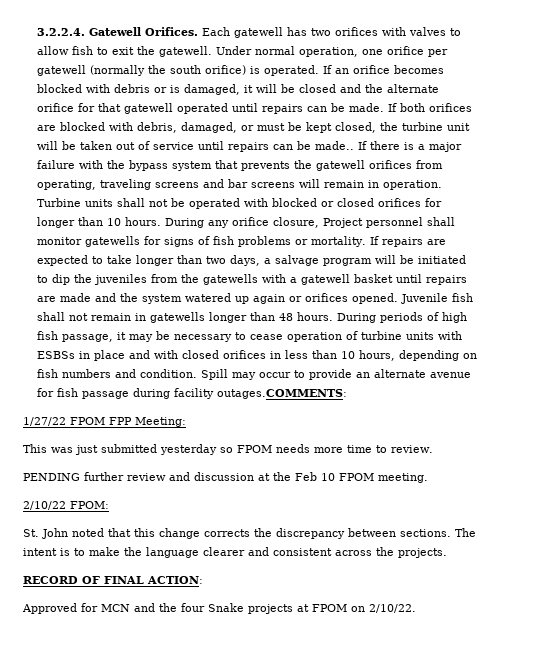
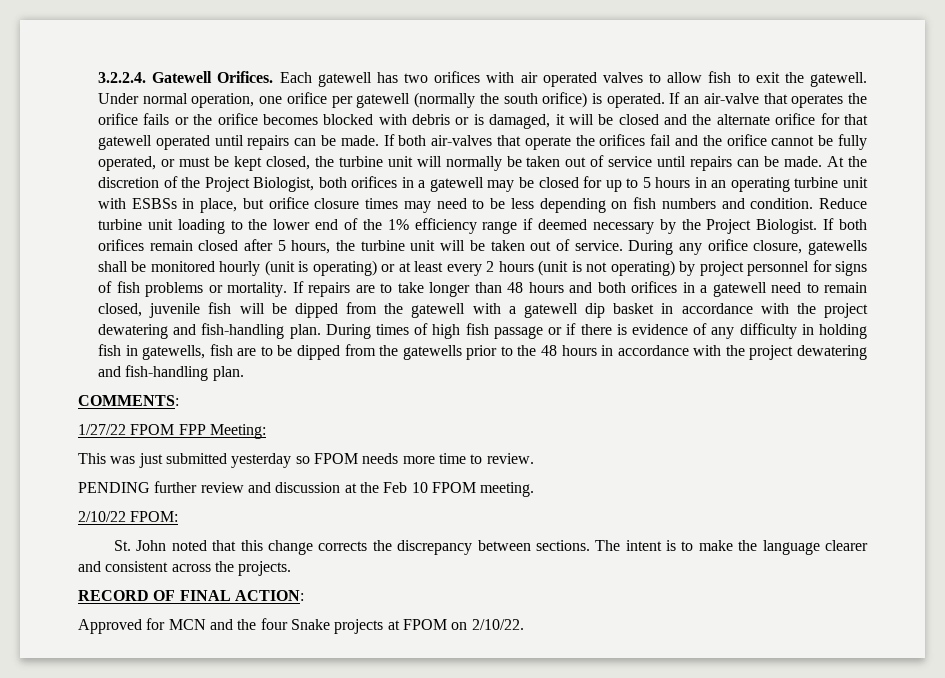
- Each gatewell has two orifices with valves to allow fish to exit the gatewell.
+ Each gatewell has two orifices with air operated valves to allow fish to exit the gatewell.
- If an orifice becomes blocked with debris or is damaged, it will be closed and the alternate orifice for that gatewell operated until repairs can be made.
+ If an air-valve that operates the orifice fails or the orifice becomes blocked with debris or is damaged, it will be closed and the alternate orifice for that gatewell operated until repairs can be made.
- If both orifices are blocked with debris, damaged, or must be kept closed, the turbine unit will be taken out of service until repairs can be made.. If there is a major failure with the bypass system that prevents the gatewell orifices from operating, traveling screens and bar screens will remain in operation. Turbine units shall not be operated with blocked or closed orifices for longer than 10 hours. During any orifice closure, Project personnel shall monitor gatewells for signs of fish problems or mortality.
+ If both air-valves that operate the orifices fail and the orifice cannot be fully operated, or must be kept closed, the turbine unit will normally be taken out of service until repairs can be made. At the discretion of the Project Biologist, both orifices in a gatewell may be closed for up to 5 hours in an operating turbine unit with ESBSs in place, but orifice closure times may need to be less depending on fish numbers and condition. Reduce turbine unit loading to the lower end of the 1% efficiency range if deemed necessary by the Project Biologist. If both orifices remain closed after 5 hours, the turbine unit will be taken out of service. During any orifice closure, gatewells shall be monitored hourly (unit is operating) or at least every 2 hours (unit is not operating) by project personnel for signs of fish problems or mortality.
- If repairs are expected to take longer than two days, a salvage program will be initiated to dip the juveniles from the gatewells with a gatewell basket until repairs are made and the system watered up again or orifices opened. Juvenile fish shall not remain in gatewells longer than 48 hours. During periods of high fish passage, it may be necessary to cease operation of turbine units with ESBSs in place and with closed orifices in less than 10 hours, depending on fish numbers and condition. Spill may occur to provide an alternate avenue for fish passage during facility outages.COMMENTS:
+ If repairs are to take longer than 48 hours and both orifices in a gatewell need to remain closed, juvenile fish will be dipped from the gatewell with a gatewell dip basket in accordance with the project dewatering and fish-handling plan. During times of high fish passage or if there is evidence of any difficulty in holding fish in gatewells, fish are to be dipped from the gatewells prior to the 48 hours in accordance with the project dewatering and fish-handling plan.
+ COMMENTS:

